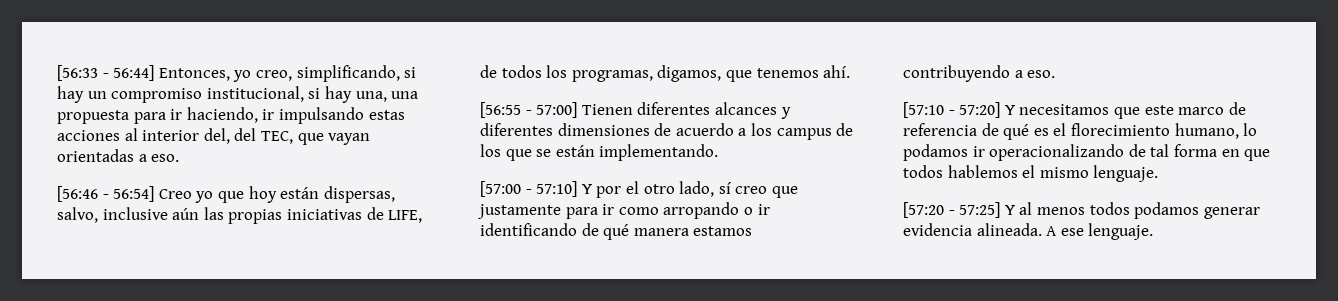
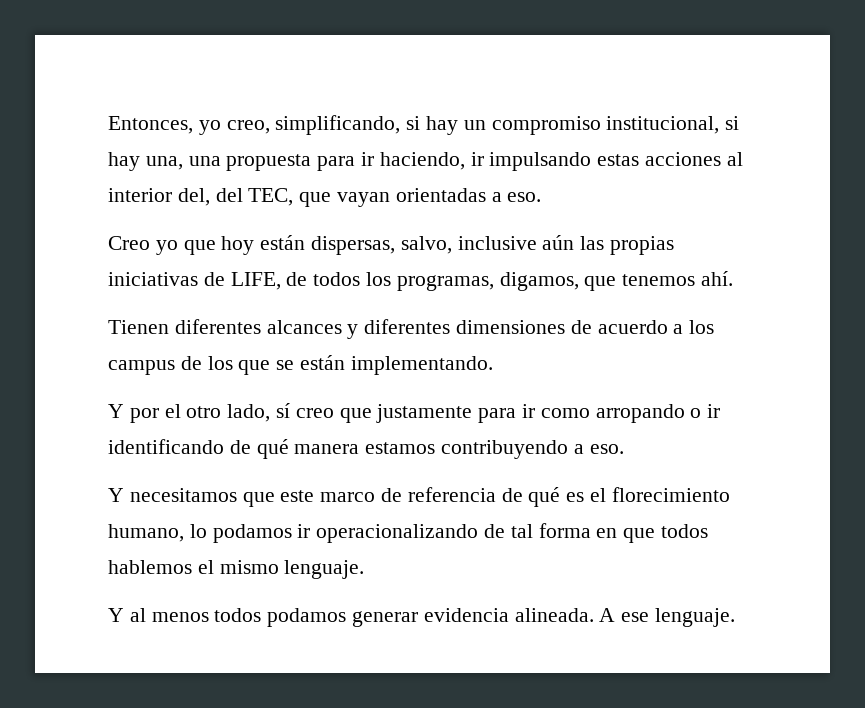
- [56:33 - 56:44] Entonces, yo creo, simplificando, si hay un compromiso institucional, si hay una, una propuesta para ir haciendo, ir impulsando estas acciones al interior del, del TEC, que vayan orientadas a eso.
+ Entonces, yo creo, simplificando, si hay un compromiso institucional, si hay una, una propuesta para ir haciendo, ir impulsando estas acciones al interior del, del TEC, que vayan orientadas a eso.
- [56:46 - 56:54] Creo yo que hoy están dispersas, salvo, inclusive aún las propias iniciativas de LIFE, de todos los programas, digamos, que tenemos ahí.
+ Creo yo que hoy están dispersas, salvo, inclusive aún las propias iniciativas de LIFE, de todos los programas, digamos, que tenemos ahí.
- [56:55 - 57:00] Tienen diferentes alcances y diferentes dimensiones de acuerdo a los campus de los que se están implementando.
+ Tienen diferentes alcances y diferentes dimensiones de acuerdo a los campus de los que se están implementando.
- [57:00 - 57:10] Y por el otro lado, sí creo que justamente para ir como arropando o ir identificando de qué manera estamos contribuyendo a eso.
+ Y por el otro lado, sí creo que justamente para ir como arropando o ir identificando de qué manera estamos contribuyendo a eso.
- [57:10 - 57:20] Y necesitamos que este marco de referencia de qué es el florecimiento humano, lo podamos ir operacionalizando de tal forma en que todos hablemos el mismo lenguaje.
+ Y necesitamos que este marco de referencia de qué es el florecimiento humano, lo podamos ir operacionalizando de tal forma en que todos hablemos el mismo lenguaje.
- [57:20 - 57:25] Y al menos todos podamos generar evidencia alineada.
+ Y al menos todos podamos generar evidencia alineada.

